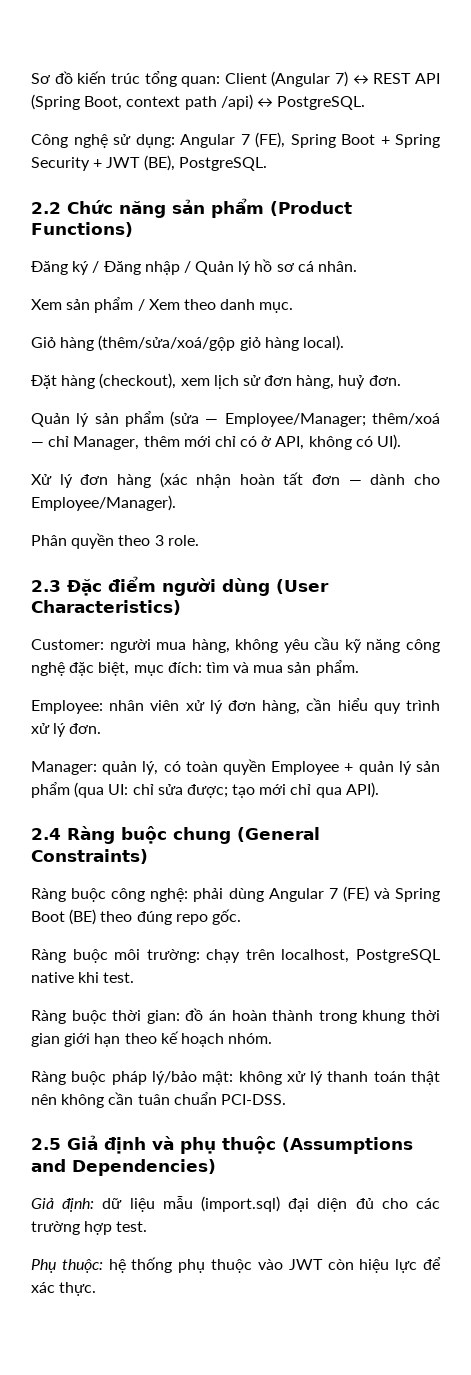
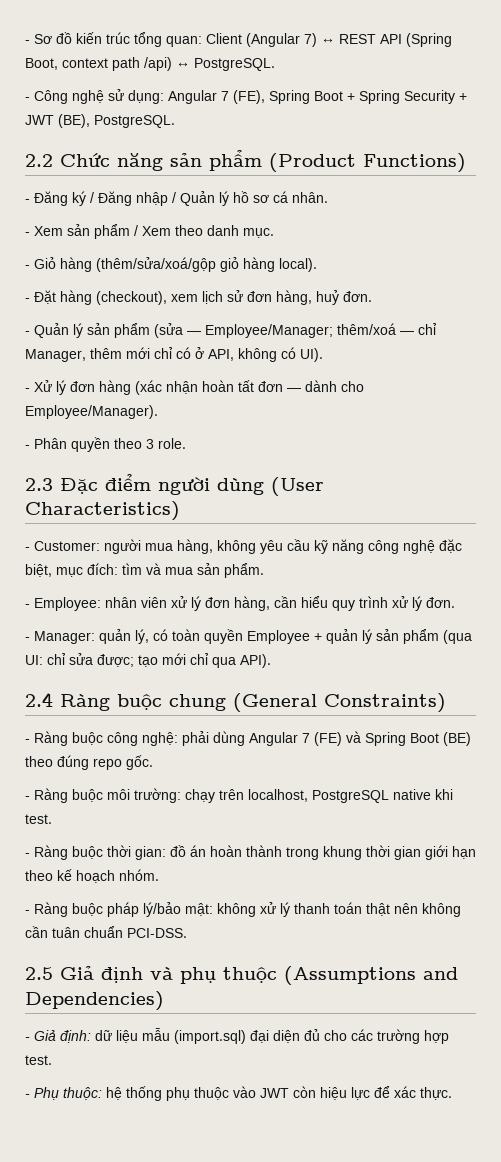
- Sơ đồ kiến trúc tổng quan: Client (Angular 7) ↔ REST API (Spring Boot, context path /api) ↔ PostgreSQL.
+ - Sơ đồ kiến trúc tổng quan: Client (Angular 7) ↔ REST API (Spring Boot, context path /api) ↔ PostgreSQL.
- Công nghệ sử dụng: Angular 7 (FE), Spring Boot + Spring Security + JWT (BE), PostgreSQL.
+ - Công nghệ sử dụng: Angular 7 (FE), Spring Boot + Spring Security + JWT (BE), PostgreSQL.
- Đăng ký / Đăng nhập / Quản lý hồ sơ cá nhân.
+ - Đăng ký / Đăng nhập / Quản lý hồ sơ cá nhân.
- Xem sản phẩm / Xem theo danh mục.
+ - Xem sản phẩm / Xem theo danh mục.
- Giỏ hàng (thêm/sửa/xoá/gộp giỏ hàng local).
+ - Giỏ hàng (thêm/sửa/xoá/gộp giỏ hàng local).
- Đặt hàng (checkout), xem lịch sử đơn hàng, huỷ đơn.
+ - Đặt hàng (checkout), xem lịch sử đơn hàng, huỷ đơn.
- Quản lý sản phẩm (sửa — Employee/Manager; thêm/xoá — chỉ Manager, thêm mới chỉ có ở API, không có UI).
+ - Quản lý sản phẩm (sửa — Employee/Manager; thêm/xoá — chỉ Manager, thêm mới chỉ có ở API, không có UI).
- Xử lý đơn hàng (xác nhận hoàn tất đơn — dành cho Employee/Manager).
+ - Xử lý đơn hàng (xác nhận hoàn tất đơn — dành cho Employee/Manager).
- Phân quyền theo 3 role.
+ - Phân quyền theo 3 role.
- Customer: người mua hàng, không yêu cầu kỹ năng công nghệ đặc biệt, mục đích: tìm và mua sản phẩm.
+ - Customer: người mua hàng, không yêu cầu kỹ năng công nghệ đặc biệt, mục đích: tìm và mua sản phẩm.
- Employee: nhân viên xử lý đơn hàng, cần hiểu quy trình xử lý đơn.
+ - Employee: nhân viên xử lý đơn hàng, cần hiểu quy trình xử lý đơn.
- Manager: quản lý, có toàn quyền Employee + quản lý sản phẩm (qua UI: chỉ sửa được; tạo mới chỉ qua API).
+ - Manager: quản lý, có toàn quyền Employee + quản lý sản phẩm (qua UI: chỉ sửa được; tạo mới chỉ qua API).
- Ràng buộc công nghệ: phải dùng Angular 7 (FE) và Spring Boot (BE) theo đúng repo gốc.
+ - Ràng buộc công nghệ: phải dùng Angular 7 (FE) và Spring Boot (BE) theo đúng repo gốc.
- Ràng buộc môi trường: chạy trên localhost, PostgreSQL native khi test.
+ - Ràng buộc môi trường: chạy trên localhost, PostgreSQL native khi test.
- Ràng buộc thời gian: đồ án hoàn thành trong khung thời gian giới hạn theo kế hoạch nhóm.
+ - Ràng buộc thời gian: đồ án hoàn thành trong khung thời gian giới hạn theo kế hoạch nhóm.
- Ràng buộc pháp lý/bảo mật: không xử lý thanh toán thật nên không cần tuân chuẩn PCI-DSS.
+ - Ràng buộc pháp lý/bảo mật: không xử lý thanh toán thật nên không cần tuân chuẩn PCI-DSS.
- Giả định: dữ liệu mẫu (import.sql) đại diện đủ cho các trường hợp test.
+ - Giả định: dữ liệu mẫu (import.sql) đại diện đủ cho các trường hợp test.
- Phụ thuộc: hệ thống phụ thuộc vào JWT còn hiệu lực để xác thực.
+ - Phụ thuộc: hệ thống phụ thuộc vào JWT còn hiệu lực để xác thực.

